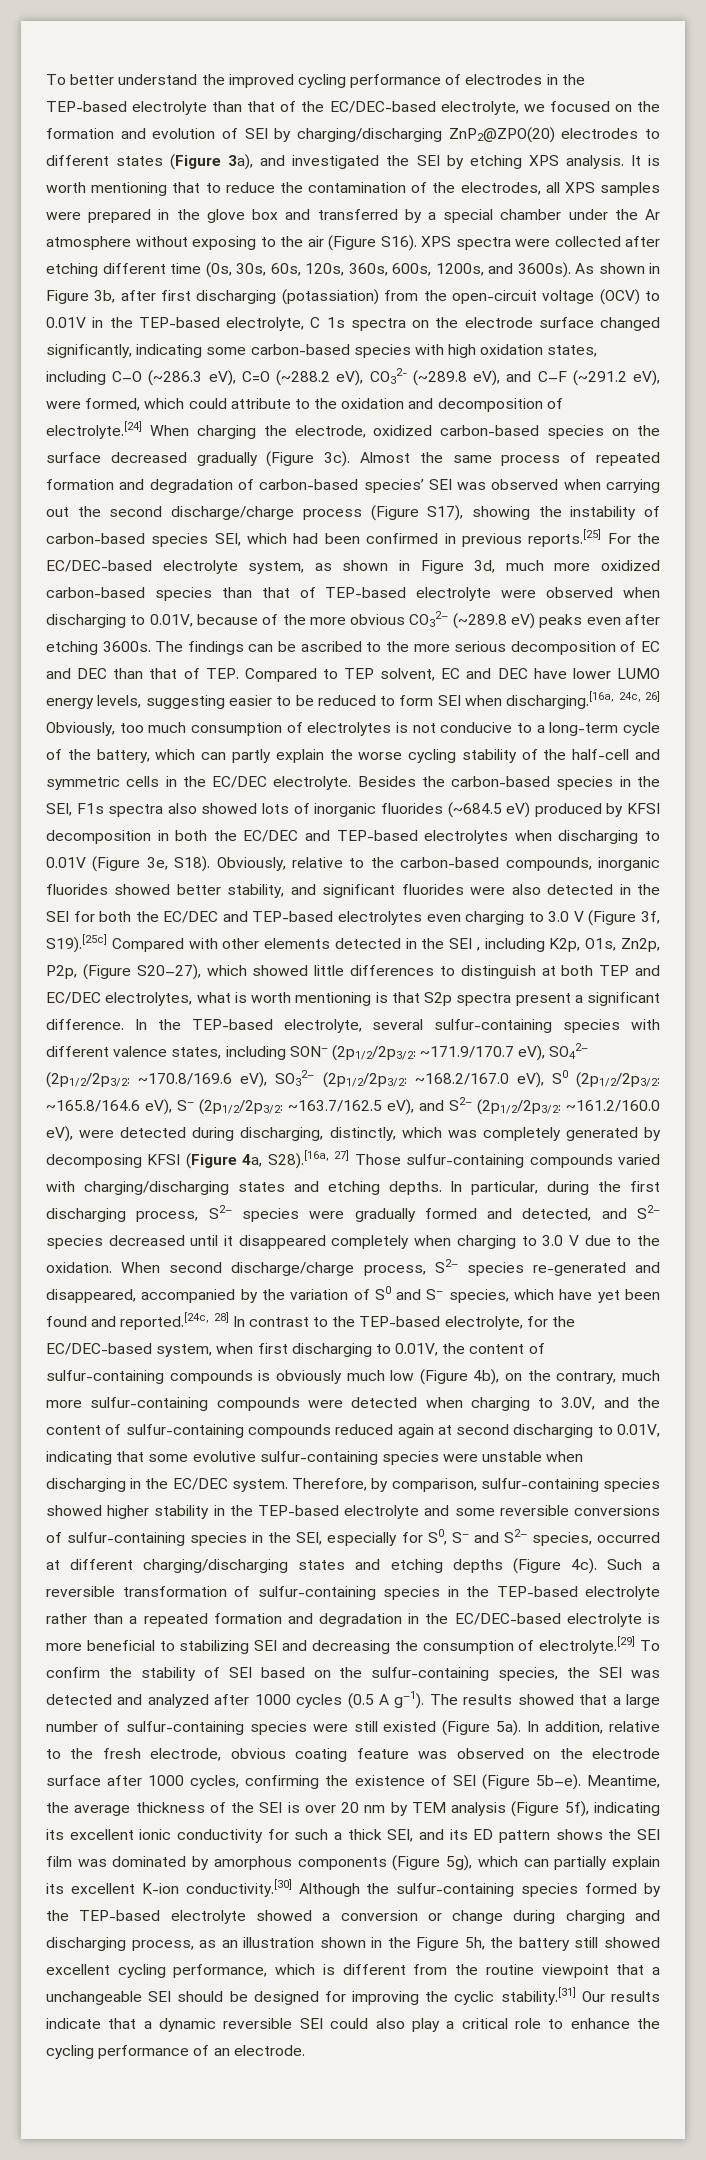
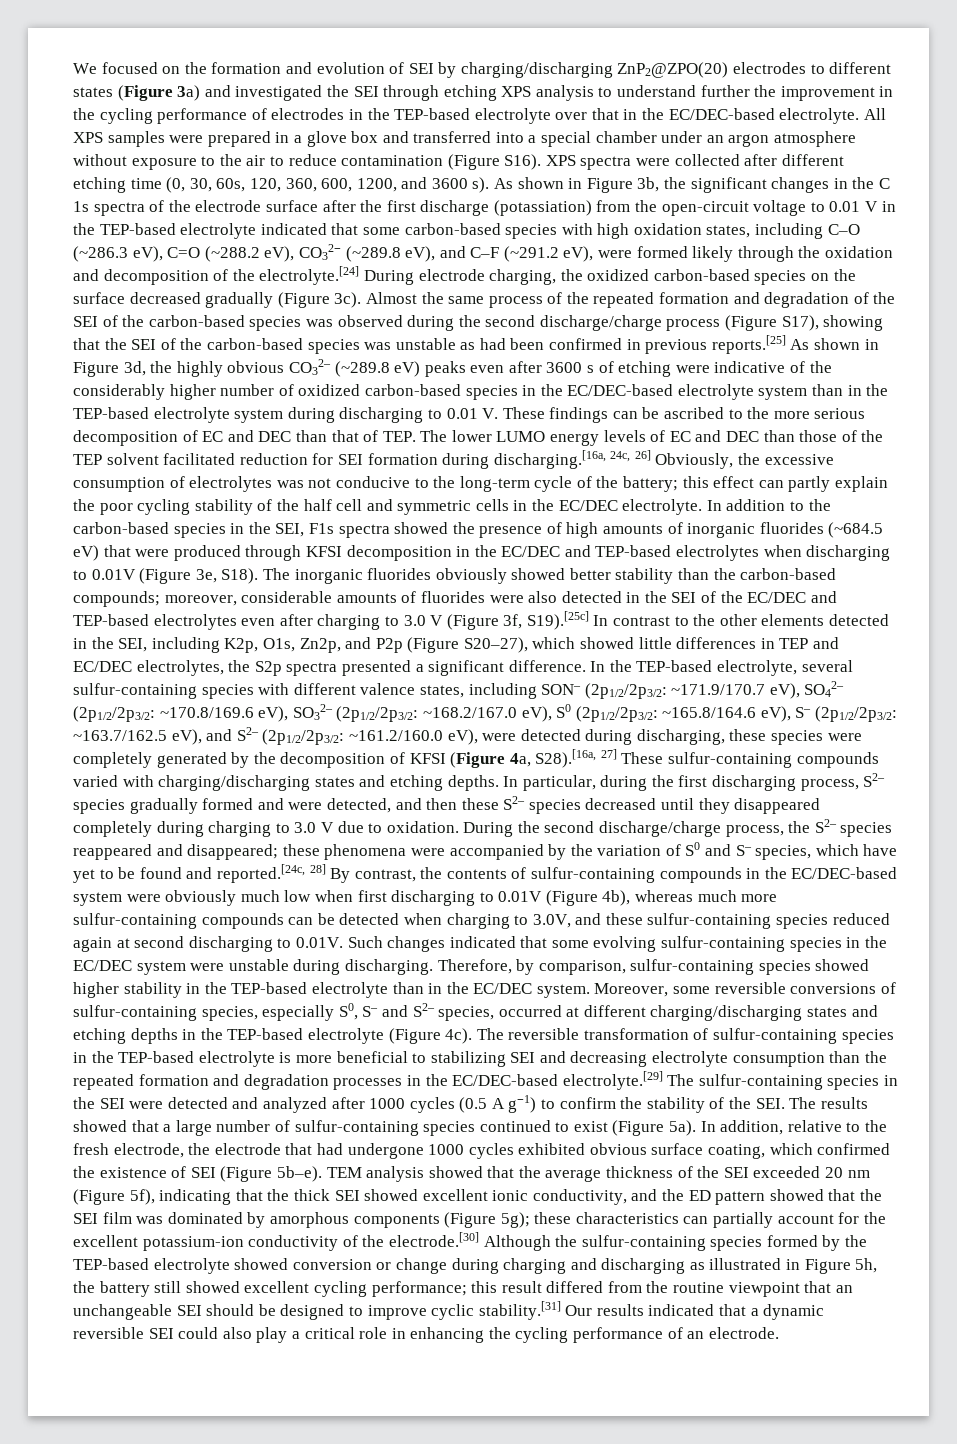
- To better understand the improved cycling performance of electrodes in the TEP-based electrolyte than that of the EC/DEC-based electrolyte, we focused on the formation and evolution of SEI by charging/discharging ZnP2@ZPO(20) electrodes to different states (Figure 3a), and investigated the SEI by etching XPS analysis. It is worth mentioning that to reduce the contamination of the electrodes, all XPS samples were prepared in the glove box and transferred by a special chamber under the Ar atmosphere without exposing to the air (Figure S16).
+ We focused on the formation and evolution of SEI by charging/discharging ZnP2@ZPO(20) electrodes to different states (Figure 3a) and investigated the SEI through etching XPS analysis to understand further the improvement in the cycling performance of electrodes in the TEP-based electrolyte over that in the EC/DEC-based electrolyte. All XPS samples were prepared in a glove box and transferred into a special chamber under an argon atmosphere without exposure to the air to reduce contamination (Figure S16).
- XPS spectra were collected after etching different time (0s, 30s, 60s, 120s, 360s, 600s, 1200s, and 3600s).
+ XPS spectra were collected after different etching time (0, 30, 60s, 120, 360, 600, 1200, and 3600 s).
- As shown in Figure 3b, after first discharging (potassiation) from the open-circuit voltage (OCV) to 0.01V in the TEP-based electrolyte, C 1s spectra on the electrode surface changed significantly, indicating some carbon-based species with high oxidation states, including C–O (~286.3 eV), C=O (~288.2 eV), CO32− (~289.8 eV), and C–F (~291.2 eV), were formed, which could attribute to the oxidation and decomposition of electrolyte.[24] When charging the electrode, oxidized carbon-based species on the surface decreased gradually (Figure 3c).
+ As shown in Figure 3b, the significant changes in the C 1s spectra of the electrode surface after the first discharge (potassiation) from the open-circuit voltage to 0.01 V in the TEP-based electrolyte indicated that some carbon-based species with high oxidation states, including C–O (~286.3 eV), C=O (~288.2 eV), CO32− (~289.8 eV), and C–F (~291.2 eV), were formed likely through the oxidation and decomposition of the electrolyte.[24] During electrode charging, the oxidized carbon-based species on the surface decreased gradually (Figure 3c).
- Almost the same process of repeated formation and degradation of carbon-based species’ SEI was observed when carrying out the second discharge/charge process (Figure S17), showing the instability of carbon-based species SEI, which had been confirmed in previous reports.[25] For the EC/DEC-based electrolyte system, as shown in Figure 3d, much more oxidized carbon-based species than that of TEP-based electrolyte were observed when discharging to 0.01V, because of the more obvious CO32– (~289.8 eV) peaks even after etching 3600s. The findings can be ascribed to the more serious decomposition of EC and DEC than that of TEP. Compared to TEP solvent, EC and DEC have lower LUMO energy levels, suggesting easier to be reduced to form SEI when discharging.[16a, 24c, 26] Obviously, too much consumption of electrolytes is not conducive to a long-term cycle of the battery, which can partly explain the worse cycling stability of the half-cell and symmetric cells in the EC/DEC electrolyte.
+ Almost the same process of the repeated formation and degradation of the SEI of the carbon-based species was observed during the second discharge/charge process (Figure S17), showing that the SEI of the carbon-based species was unstable as had been confirmed in previous reports.[25] As shown in Figure 3d, the highly obvious CO32– (~289.8 eV) peaks even after 3600 s of etching were indicative of the considerably higher number of oxidized carbon-based species in the EC/DEC-based electrolyte system than in the TEP-based electrolyte system during discharging to 0.01 V. These findings can be ascribed to the more serious decomposition of EC and DEC than that of TEP. The lower LUMO energy levels of EC and DEC than those of the TEP solvent facilitated reduction for SEI formation during discharging.[16a, 24c, 26] Obviously, the excessive consumption of electrolytes was not conducive to the long-term cycle of the battery; this effect can partly explain the poor cycling stability of the half cell and symmetric cells in the EC/DEC electrolyte.
- Besides the carbon-based species in the SEI, F1s spectra also showed lots of inorganic fluorides (~684.5 eV) produced by KFSI decomposition in both the EC/DEC and TEP-based electrolytes when discharging to 0.01V (Figure 3e, S18).
+ In addition to the carbon-based species in the SEI, F1s spectra showed the presence of high amounts of inorganic fluorides (~684.5 eV) that were produced through KFSI decomposition in the EC/DEC and TEP-based electrolytes when discharging to 0.01V (Figure 3e, S18).
- Obviously, relative to the carbon-based compounds, inorganic fluorides showed better stability, and significant fluorides were also detected in the SEI for both the EC/DEC and TEP-based electrolytes even charging to 3.0 V (Figure 3f, S19).[25c] Compared with other elements detected in the SEI , including K2p, O1s, Zn2p, P2p, (Figure S20–27), which showed little differences to distinguish at both TEP and EC/DEC electrolytes, what is worth mentioning is that S2p spectra present a significant difference.
+ The inorganic fluorides obviously showed better stability than the carbon-based compounds; moreover, considerable amounts of fluorides were also detected in the SEI of the EC/DEC and TEP-based electrolytes even after charging to 3.0 V (Figure 3f, S19).[25c] In contrast to the other elements detected in the SEI, including K2p, O1s, Zn2p, and P2p (Figure S20–27), which showed little differences in TEP and EC/DEC electrolytes, the S2p spectra presented a significant difference.
- In the TEP-based electrolyte, several sulfur-containing species with different valence states, including SON– (2p1/2/2p3/2: ~171.9/170.7 eV), SO42– (2p1/2/2p3/2: ~170.8/169.6 eV), SO32– (2p1/2/2p3/2: ~168.2/167.0 eV), S0 (2p1/2/2p3/2: ~165.8/164.6 eV), S– (2p1/2/2p3/2: ~163.7/162.5 eV), and S2– (2p1/2/2p3/2: ~161.2/160.0 eV), were detected during discharging, distinctly, which was completely generated by decomposing KFSI (Figure 4a, S28).[16a, 27] Those sulfur-containing compounds varied with charging/discharging states and etching depths.
+ In the TEP-based electrolyte, several sulfur-containing species with different valence states, including SON– (2p1/2/2p3/2: ~171.9/170.7 eV), SO42– (2p1/2/2p3/2: ~170.8/169.6 eV), SO32– (2p1/2/2p3/2: ~168.2/167.0 eV), S0 (2p1/2/2p3/2: ~165.8/164.6 eV), S– (2p1/2/2p3/2: ~163.7/162.5 eV), and S2– (2p1/2/2p3/2: ~161.2/160.0 eV), were detected during discharging, these species were completely generated by the decomposition of KFSI (Figure 4a, S28).[16a, 27] These sulfur-containing compounds varied with charging/discharging states and etching depths.
- In particular, during the first discharging process, S2– species were gradually formed and detected, and S2– species decreased until it disappeared completely when charging to 3.0 V due to the oxidation. When second discharge/charge process, S2– species re-generated and disappeared, accompanied by the variation of S0 and S– species, which have yet been found and reported.[24c, 28] In contrast to the TEP-based electrolyte, for the EC/DEC-based system, when first discharging to 0.01V, the content of sulfur-containing compounds is obviously much low (Figure 4b), on the contrary, much more sulfur-containing compounds were detected when charging to 3.0V, and the content of sulfur-containing compounds reduced again at second discharging to 0.01V, indicating that some evolutive sulfur-containing species were unstable when discharging in the EC/DEC system.
+ In particular, during the first discharging process, S2– species gradually formed and were detected, and then these S2– species decreased until they disappeared completely during charging to 3.0 V due to oxidation. During the second discharge/charge process, the S2– species reappeared and disappeared; these phenomena were accompanied by the variation of S0 and S– species, which have yet to be found and reported.[24c, 28] By contrast, the contents of sulfur-containing compounds in the EC/DEC-based system were obviously much low when first discharging to 0.01V (Figure 4b), whereas much more sulfur-containing compounds can be detected when charging to 3.0V, and these sulfur-containing species reduced again at second discharging to 0.01V. Such changes indicated that some evolving sulfur-containing species in the EC/DEC system were unstable during discharging.
- Therefore, by comparison, sulfur-containing species showed higher stability in the TEP-based electrolyte and some reversible conversions of sulfur-containing species in the SEI, especially for S0, S– and S2– species, occurred at different charging/discharging states and etching depths (Figure 4c). Such a reversible transformation of sulfur-containing species in the TEP-based electrolyte rather than a repeated formation and degradation in the EC/DEC-based electrolyte is more beneficial to stabilizing SEI and decreasing the consumption of electrolyte.[29] To confirm the stability of SEI based on the sulfur-containing species, the SEI was detected and analyzed after 1000 cycles (0.5 A g–1). The results showed that a large number of sulfur-containing species were still existed (Figure 5a).
+ Therefore, by comparison, sulfur-containing species showed higher stability in the TEP-based electrolyte than in the EC/DEC system. Moreover, some reversible conversions of sulfur-containing species, especially S0, S– and S2– species, occurred at different charging/discharging states and etching depths in the TEP-based electrolyte (Figure 4c). The reversible transformation of sulfur-containing species in the TEP-based electrolyte is more beneficial to stabilizing SEI and decreasing electrolyte consumption than the repeated formation and degradation processes in the EC/DEC-based electrolyte.[29] The sulfur-containing species in the SEI were detected and analyzed after 1000 cycles (0.5 A g−1) to confirm the stability of the SEI. The results showed that a large number of sulfur-containing species continued to exist (Figure 5a).
- In addition, relative to the fresh electrode, obvious coating feature was observed on the electrode surface after 1000 cycles, confirming the existence of SEI (Figure 5b–e).
+ In addition, relative to the fresh electrode, the electrode that had undergone 1000 cycles exhibited obvious surface coating, which confirmed the existence of SEI (Figure 5b–e).
- Meantime, the average thickness of the SEI is over 20 nm by TEM analysis (Figure 5f), indicating its excellent ionic conductivity for such a thick SEI, and its ED pattern shows the SEI film was dominated by amorphous components (Figure 5g), which can partially explain its excellent K-ion conductivity.[30] Although the sulfur-containing species formed by the TEP-based electrolyte showed a conversion or change during charging and discharging process, as an illustration shown in the Figure 5h, the battery still showed excellent cycling performance, which is different from the routine viewpoint that a unchangeable SEI should be designed for improving the cyclic stability.[31] Our results indicate that a dynamic reversible SEI could also play a critical role to enhance the cycling performance of an electrode.
+ TEM analysis showed that the average thickness of the SEI exceeded 20 nm (Figure 5f), indicating that the thick SEI showed excellent ionic conductivity, and the ED pattern showed that the SEI film was dominated by amorphous components (Figure 5g); these characteristics can partially account for the excellent potassium-ion conductivity of the electrode.[30] Although the sulfur-containing species formed by the TEP-based electrolyte showed conversion or change during charging and discharging as illustrated in Figure 5h, the battery still showed excellent cycling performance; this result differed from the routine viewpoint that an unchangeable SEI should be designed to improve cyclic stability.[31] Our results indicated that a dynamic reversible SEI could also play a critical role in enhancing the cycling performance of an electrode.

